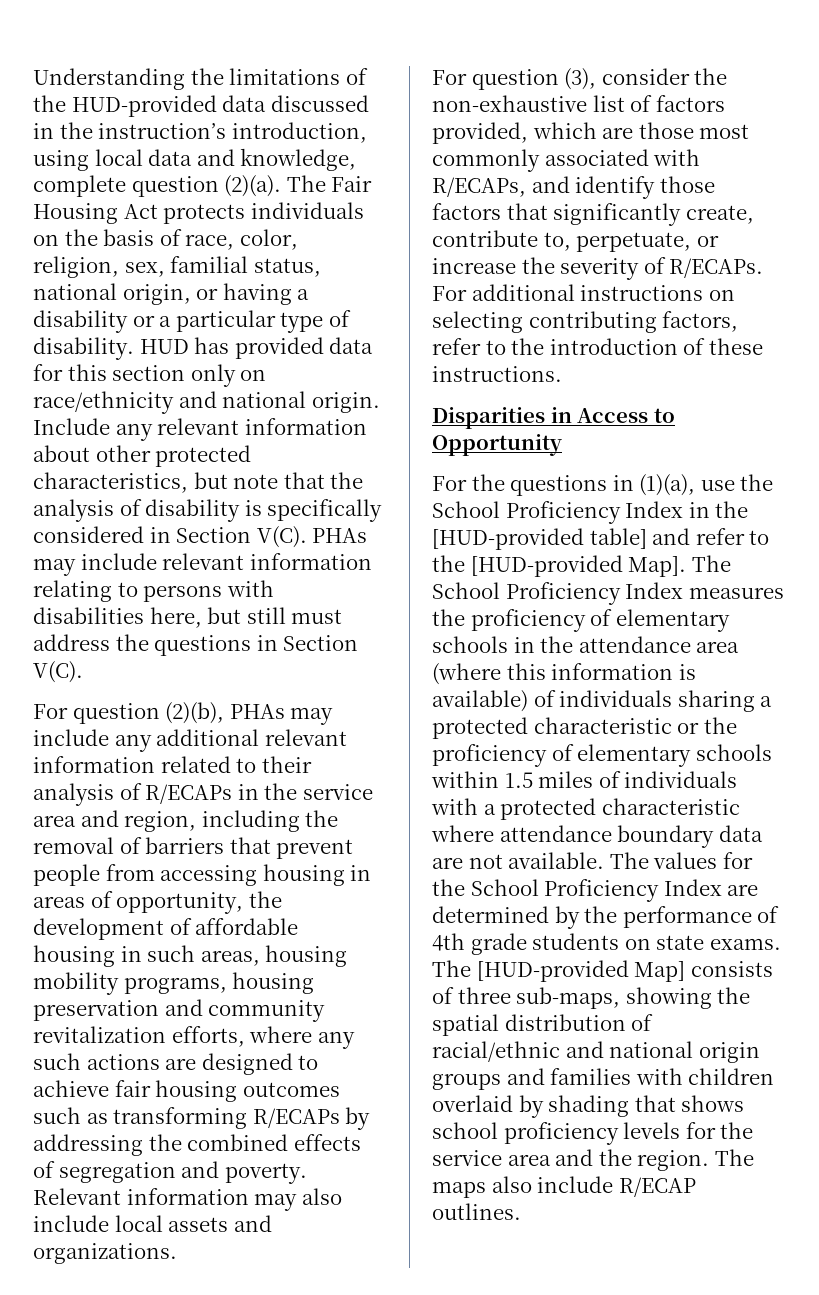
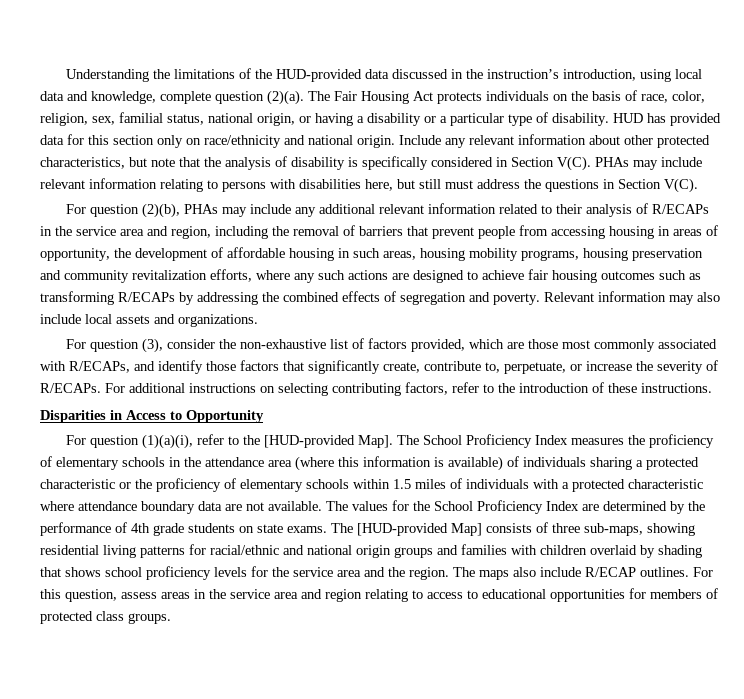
- For the questions in (1)(a), use the School Proficiency Index in the [HUD-provided table] and refer to the [HUD-provided Map].
+ For question (1)(a)(i), refer to the [HUD-provided Map].
- The [HUD-provided Map] consists of three sub-maps, showing the spatial distribution of racial/ethnic and national origin groups and families with children overlaid by shading that shows school proficiency levels for the service area and the region.
+ The [HUD-provided Map] consists of three sub-maps, showing residential living patterns for racial/ethnic and national origin groups and families with children overlaid by shading that shows school proficiency levels for the service area and the region.
+ For this question, assess areas in the service area and region relating to access to educational opportunities for members of protected class groups.

